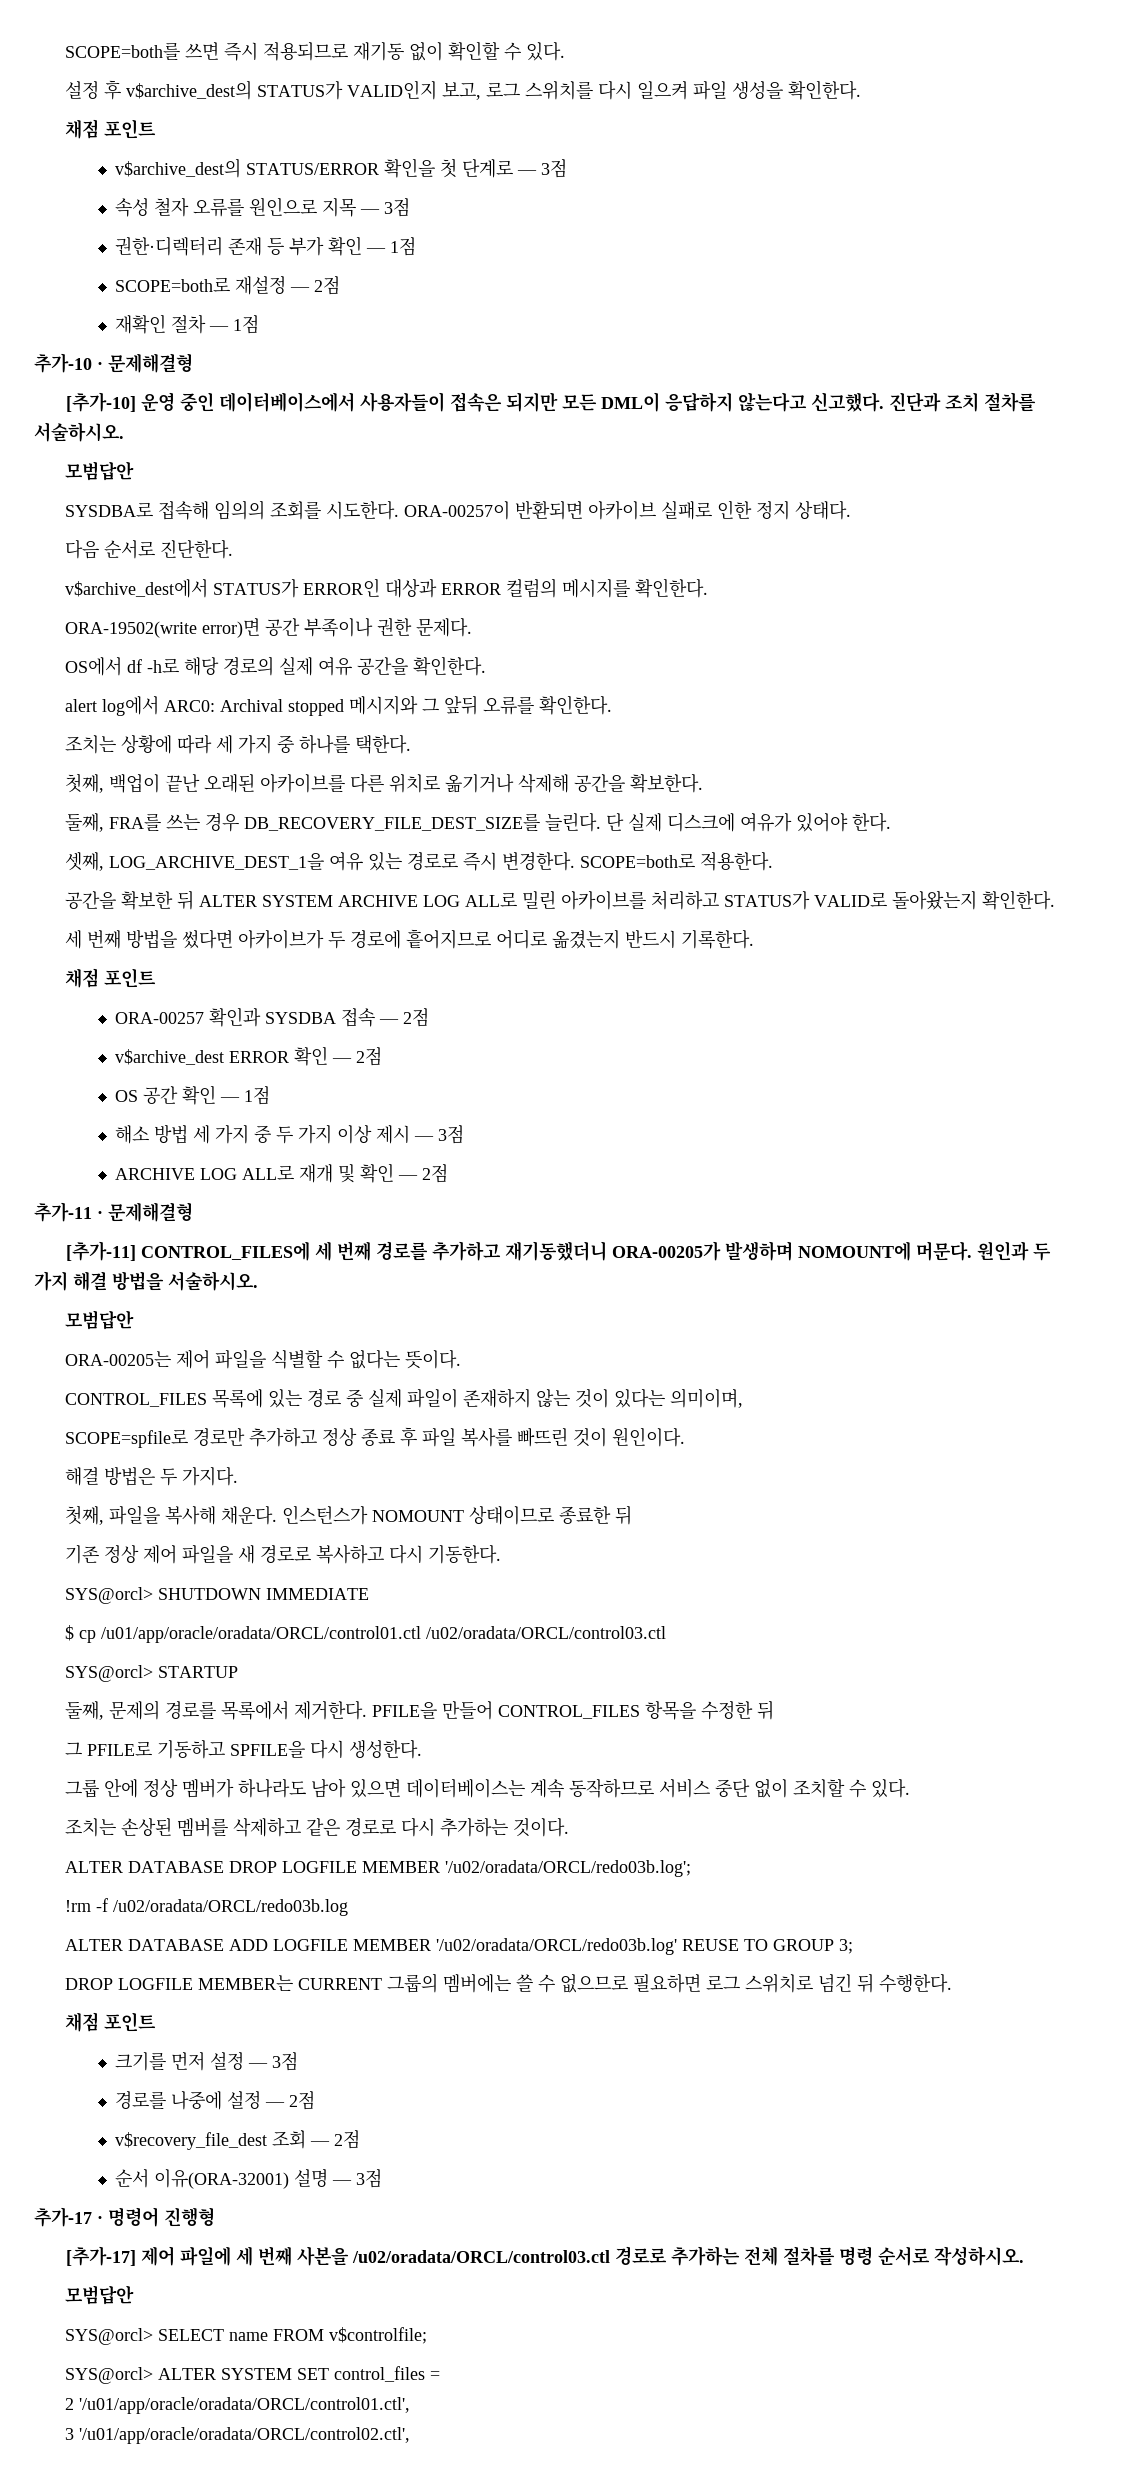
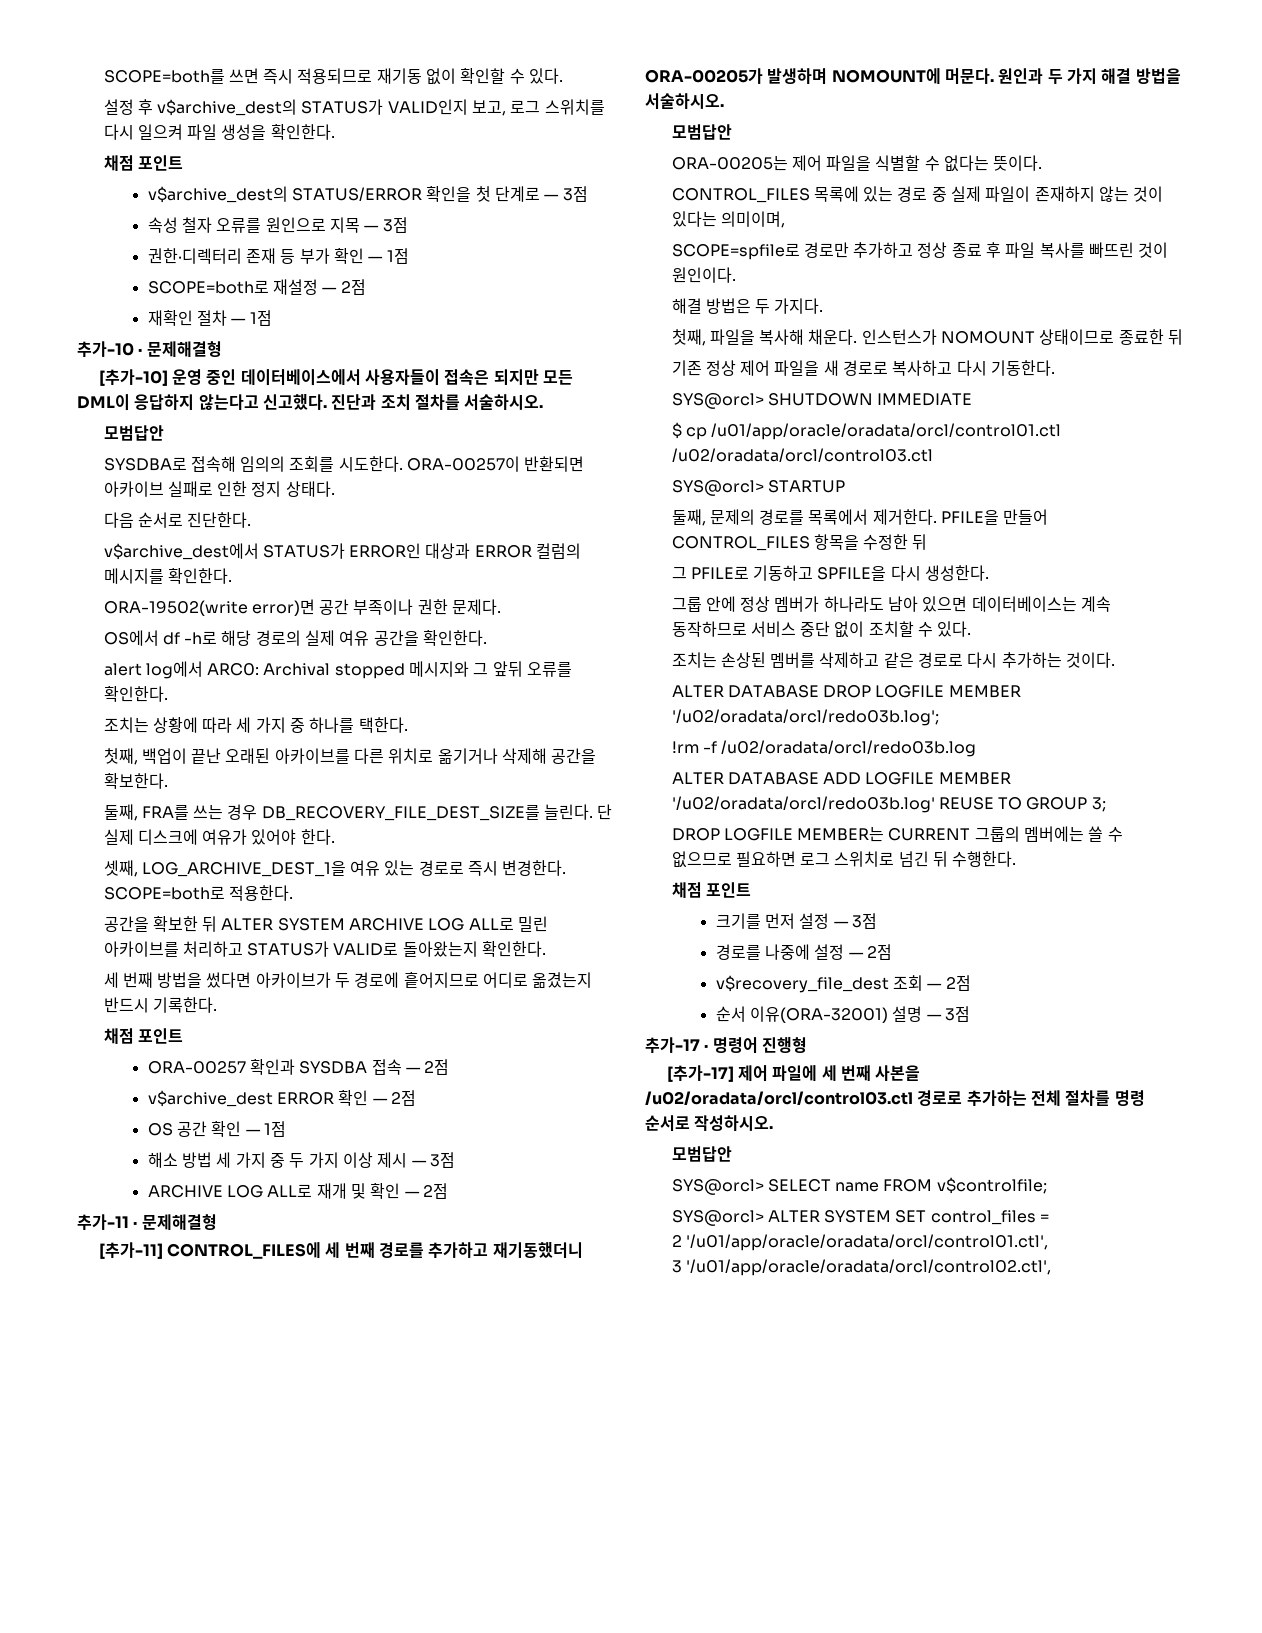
- $ cp /u01/app/oracle/oradata/ORCL/control01.ctl /u02/oradata/ORCL/control03.ctl
+ $ cp /u01/app/oracle/oradata/orcl/control01.ctl /u02/oradata/orcl/control03.ctl
- ALTER DATABASE DROP LOGFILE MEMBER '/u02/oradata/ORCL/redo03b.log';
+ ALTER DATABASE DROP LOGFILE MEMBER '/u02/oradata/orcl/redo03b.log';
- !rm -f /u02/oradata/ORCL/redo03b.log
+ !rm -f /u02/oradata/orcl/redo03b.log
- ALTER DATABASE ADD LOGFILE MEMBER '/u02/oradata/ORCL/redo03b.log' REUSE TO GROUP 3;
+ ALTER DATABASE ADD LOGFILE MEMBER '/u02/oradata/orcl/redo03b.log' REUSE TO GROUP 3;
- [추가-17] 제어 파일에 세 번째 사본을 /u02/oradata/ORCL/control03.ctl 경로로 추가하는 전체 절차를 명령 순서로 작성하시오.
+ [추가-17] 제어 파일에 세 번째 사본을 /u02/oradata/orcl/control03.ctl 경로로 추가하는 전체 절차를 명령 순서로 작성하시오.
- 2 '/u01/app/oracle/oradata/ORCL/control01.ctl',
+ 2 '/u01/app/oracle/oradata/orcl/control01.ctl',
- 3 '/u01/app/oracle/oradata/ORCL/control02.ctl',
+ 3 '/u01/app/oracle/oradata/orcl/control02.ctl',

